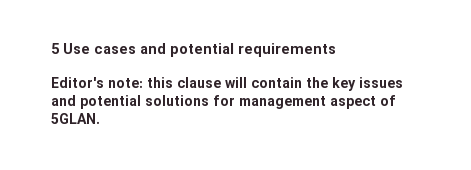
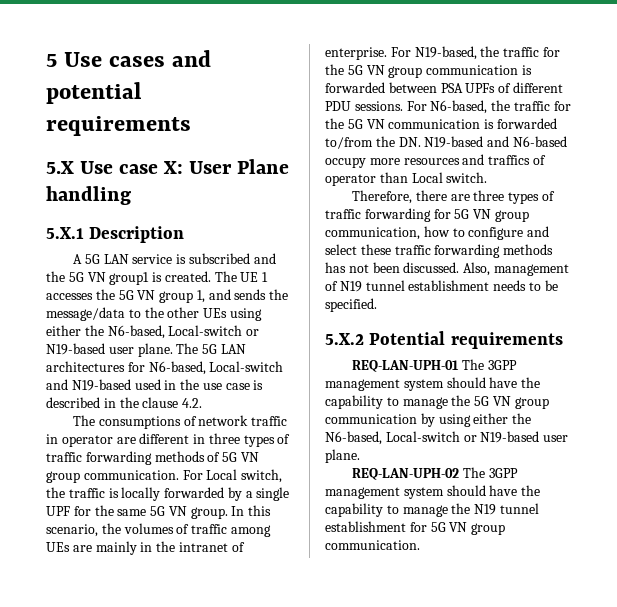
- Editor's note: this clause will contain the key issues and potential solutions for management aspect of 5GLAN.
+ 5.X Use case X: User Plane handling
+ 5.X.1 Description
+ A 5G LAN service is subscribed and the 5G VN group1 is created. The UE 1 accesses the 5G VN group 1, and sends the message/data to the other UEs using either the N6-based, Local-switch or N19-based user plane. The 5G LAN architectures for N6-based, Local-switch and N19-based used in the use case is described in the clause 4.2.
+ The consumptions of network traffic in operator are different in three types of traffic forwarding methods of 5G VN group communication. For Local switch, the traffic is locally forwarded by a single UPF for the same 5G VN group. In this scenario, the volumes of traffic among UEs are mainly in the intranet of enterprise. For N19-based, the traffic for the 5G VN group communication is forwarded between PSA UPFs of different PDU sessions. For N6-based, the traffic for the 5G VN communication is forwarded to/from the DN. N19-based and N6-based occupy more resources and traffics of operator than Local switch.
+ Therefore, there are three types of traffic forwarding for 5G VN group communication, how to configure and select these traffic forwarding methods has not been discussed. Also, management of N19 tunnel establishment needs to be specified.
+ 5.X.2 Potential requirements
+ REQ-LAN-UPH-01 The 3GPP management system should have the capability to manage the 5G VN group communication by using either the N6-based, Local-switch or N19-based user plane.
+ REQ-LAN-UPH-02 The 3GPP management system should have the capability to manage the N19 tunnel establishment for 5G VN group communication.

